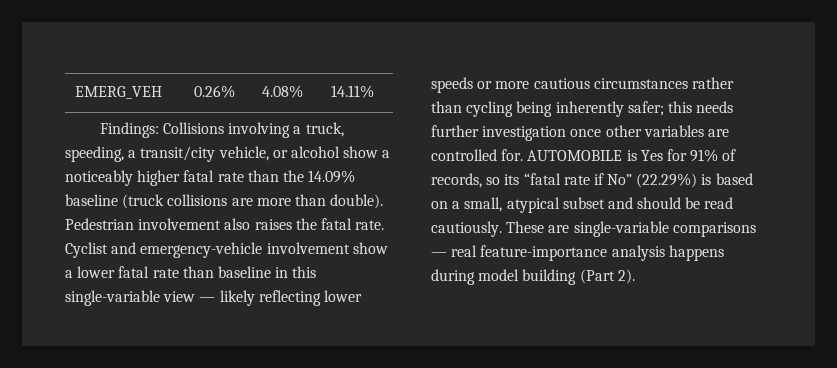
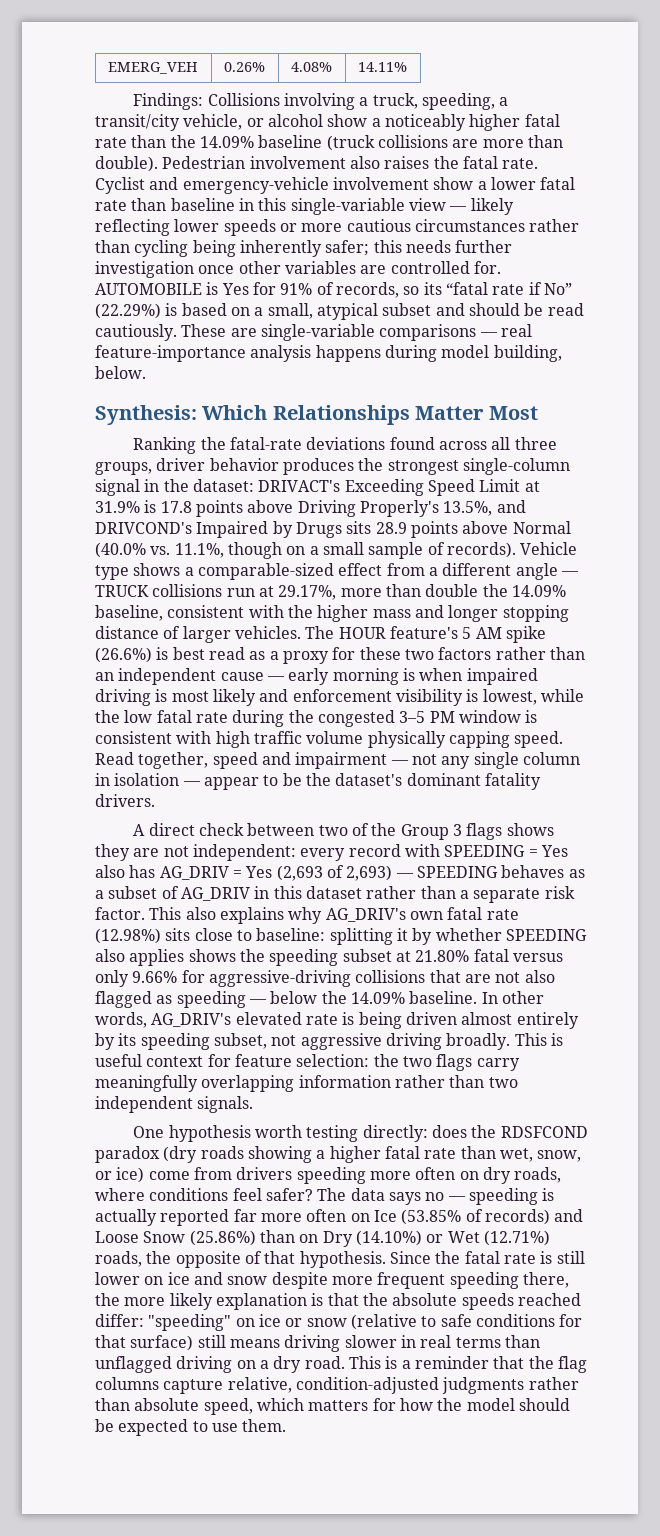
- These are single-variable comparisons — real feature-importance analysis happens during model building (Part 2).
+ These are single-variable comparisons — real feature-importance analysis happens during model building, below.
+ Synthesis: Which Relationships Matter Most
+ Ranking the fatal-rate deviations found across all three groups, driver behavior produces the strongest single-column signal in the dataset: DRIVACT's Exceeding Speed Limit at 31.9% is 17.8 points above Driving Properly's 13.5%, and DRIVCOND's Impaired by Drugs sits 28.9 points above Normal (40.0% vs. 11.1%, though on a small sample of records). Vehicle type shows a comparable-sized effect from a different angle — TRUCK collisions run at 29.17%, more than double the 14.09% baseline, consistent with the higher mass and longer stopping distance of larger vehicles. The HOUR feature's 5 AM spike (26.6%) is best read as a proxy for these two factors rather than an independent cause — early morning is when impaired driving is most likely and enforcement visibility is lowest, while the low fatal rate during the congested 3–5 PM window is consistent with high traffic volume physically capping speed. Read together, speed and impairment — not any single column in isolation — appear to be the dataset's dominant fatality drivers.
+ A direct check between two of the Group 3 flags shows they are not independent: every record with SPEEDING = Yes also has AG_DRIV = Yes (2,693 of 2,693) — SPEEDING behaves as a subset of AG_DRIV in this dataset rather than a separate risk factor. This also explains why AG_DRIV's own fatal rate (12.98%) sits close to baseline: splitting it by whether SPEEDING also applies shows the speeding subset at 21.80% fatal versus only 9.66% for aggressive-driving collisions that are not also flagged as speeding — below the 14.09% baseline. In other words, AG_DRIV's elevated rate is being driven almost entirely by its speeding subset, not aggressive driving broadly. This is useful context for feature selection: the two flags carry meaningfully overlapping information rather than two independent signals.
+ One hypothesis worth testing directly: does the RDSFCOND paradox (dry roads showing a higher fatal rate than wet, snow, or ice) come from drivers speeding more often on dry roads, where conditions feel safer? The data says no — speeding is actually reported far more often on Ice (53.85% of records) and Loose Snow (25.86%) than on Dry (14.10%) or Wet (12.71%) roads, the opposite of that hypothesis. Since the fatal rate is still lower on ice and snow despite more frequent speeding there, the more likely explanation is that the absolute speeds reached differ: "speeding" on ice or snow (relative to safe conditions for that surface) still means driving slower in real terms than unflagged driving on a dry road. This is a reminder that the flag columns capture relative, condition-adjusted judgments rather than absolute speed, which matters for how the model should be expected to use them.

